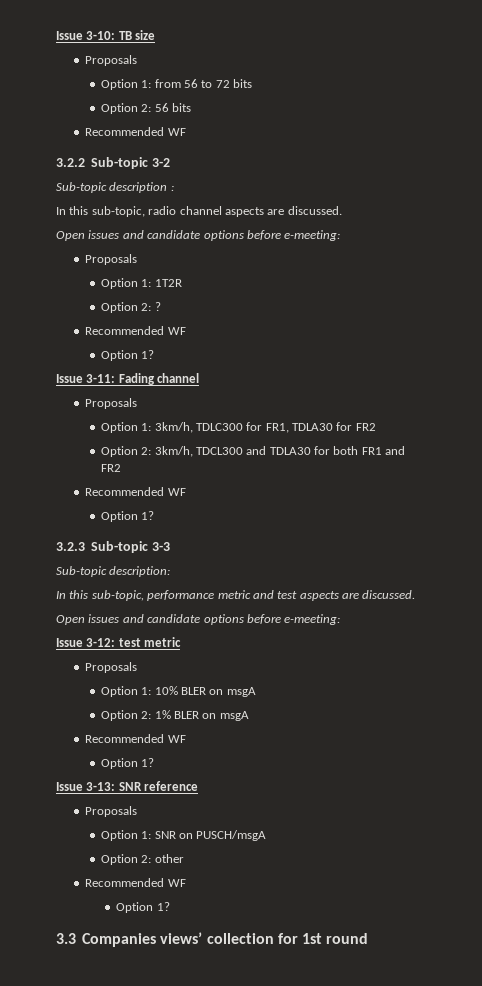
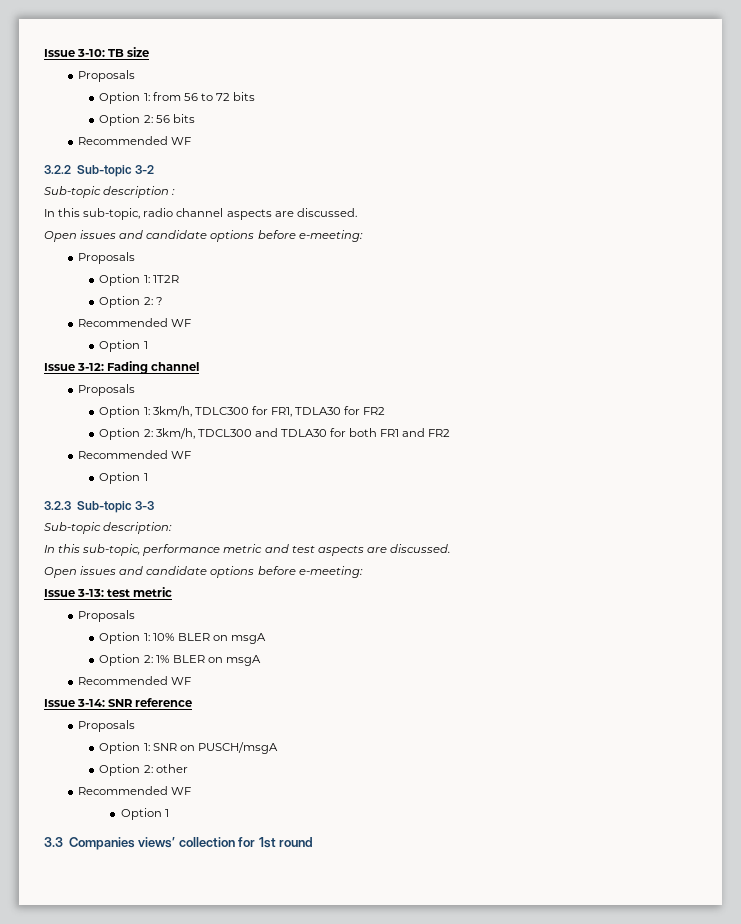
  Option 2: ?
  Recommended WF
- Option 1?
- Issue 3-11: Fading channel
+ Option 1
+ Issue 3-12: Fading channel
  Option 2: 3km/h, TDCL300 and TDLA30 for both FR1 and FR2
  Recommended WF
- Option 1?
+ Option 1
- Issue 3-12: test metric
+ Issue 3-13: test metric
  Option 2: 1% BLER on msgA
  Recommended WF
- Option 1?
- Issue 3-13: SNR reference
+ Issue 3-14: SNR reference
  Option 2: other
  Recommended WF
- Option 1?
+ Option 1

